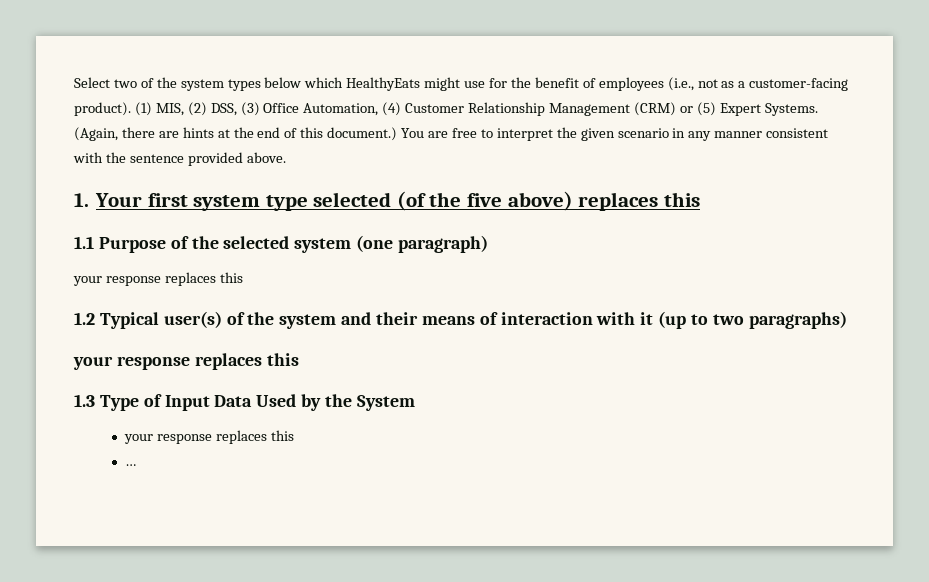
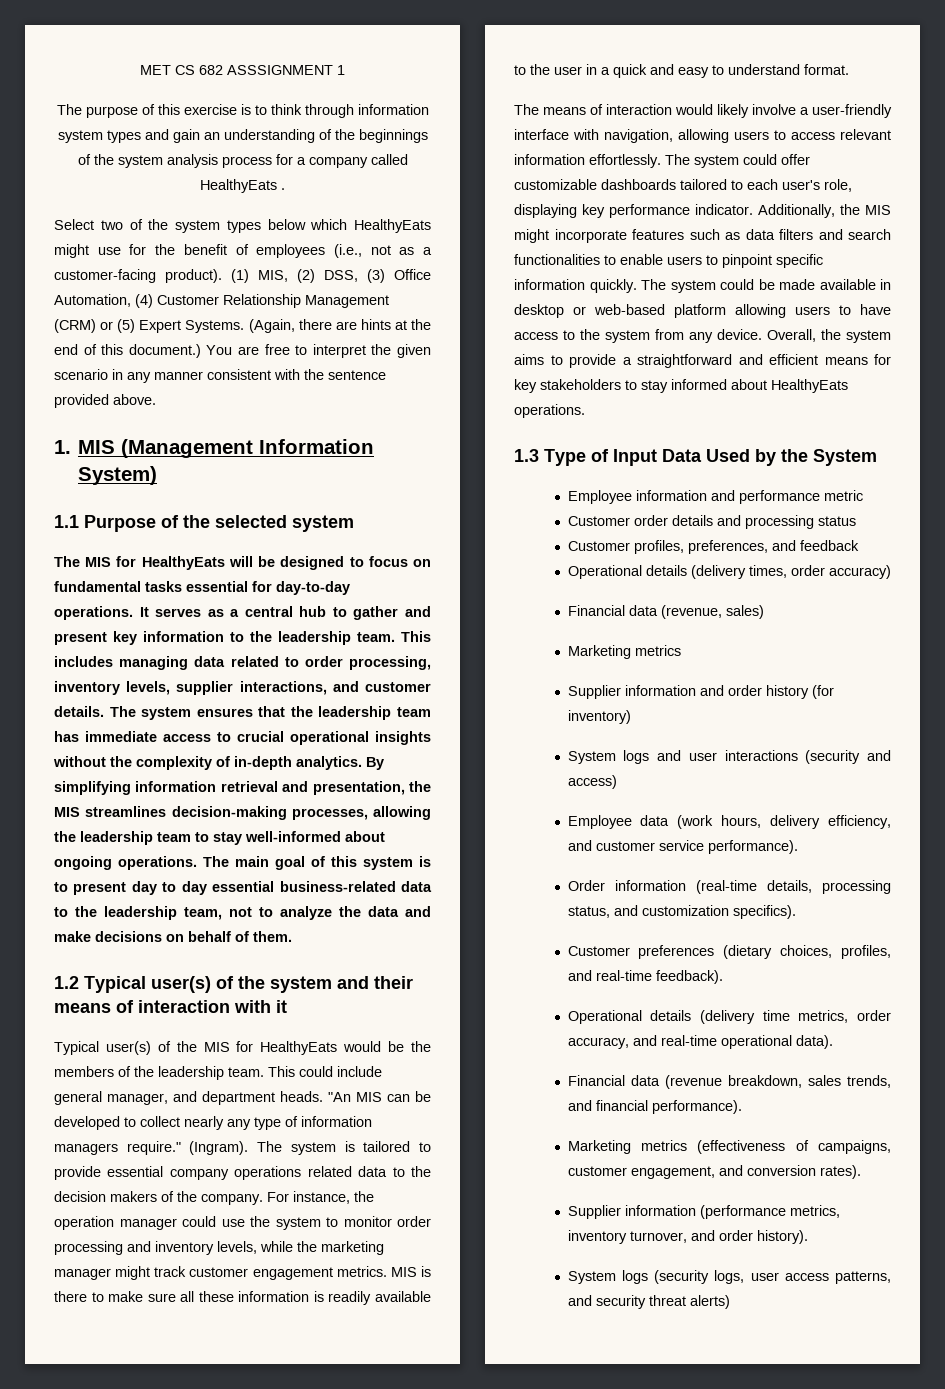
+ MET CS 682 ASSSIGNMENT 1
+ The purpose of this exercise is to think through information system types and gain an understanding of the beginnings of the system analysis process for a company called HealthyEats .
- 1. Your first system type selected (of the five above) replaces this
+ 1. MIS (Management Information System)
- 1.1 Purpose of the selected system (one paragraph)
- your response replaces this
+ 1.1 Purpose of the selected system
+ The MIS for HealthyEats will be designed to focus on fundamental tasks essential for day-to-day operations. It serves as a central hub to gather and present key information to the leadership team. This includes managing data related to order processing, inventory levels, supplier interactions, and customer details. The system ensures that the leadership team has immediate access to crucial operational insights without the complexity of in-depth analytics. By simplifying information retrieval and presentation, the MIS streamlines decision-making processes, allowing the leadership team to stay well-informed about ongoing operations. The main goal of this system is to present day to day essential business-related data to the leadership team, not to analyze the data and make decisions on behalf of them.
- 1.2 Typical user(s) of the system and their means of interaction with it (up to two paragraphs)
- your response replaces this
+ 1.2 Typical user(s) of the system and their means of interaction with it
+ Typical user(s) of the MIS for HealthyEats would be the members of the leadership team. This could include general manager, and department heads. "An MIS can be developed to collect nearly any type of information managers require." (Ingram). The system is tailored to provide essential company operations related data to the decision makers of the company. For instance, the operation manager could use the system to monitor order processing and inventory levels, while the marketing manager might track customer engagement metrics. MIS is there to make sure all these information is readily available to the user in a quick and easy to understand format.
+ The means of interaction would likely involve a user-friendly interface with navigation, allowing users to access relevant information effortlessly. The system could offer customizable dashboards tailored to each user's role, displaying key performance indicator. Additionally, the MIS might incorporate features such as data filters and search functionalities to enable users to pinpoint specific information quickly. The system could be made available in desktop or web-based platform allowing users to have access to the system from any device. Overall, the system aims to provide a straightforward and efficient means for key stakeholders to stay informed about HealthyEats operations.
  1.3 Type of Input Data Used by the System
- your response replaces this
- …
+ Employee information and performance metric
+ Customer order details and processing status
+ Customer profiles, preferences, and feedback
+ Operational details (delivery times, order accuracy)
+ Financial data (revenue, sales)
+ Marketing metrics
+ Supplier information and order history (for inventory)
+ System logs and user interactions (security and access)
+ Employee data (work hours, delivery efficiency, and customer service performance).
+ Order information (real-time details, processing status, and customization specifics).
+ Customer preferences (dietary choices, profiles, and real-time feedback).
+ Operational details (delivery time metrics, order accuracy, and real-time operational data).
+ Financial data (revenue breakdown, sales trends, and financial performance).
+ Marketing metrics (effectiveness of campaigns, customer engagement, and conversion rates).
+ Supplier information (performance metrics, inventory turnover, and order history).
+ System logs (security logs, user access patterns, and security threat alerts)

